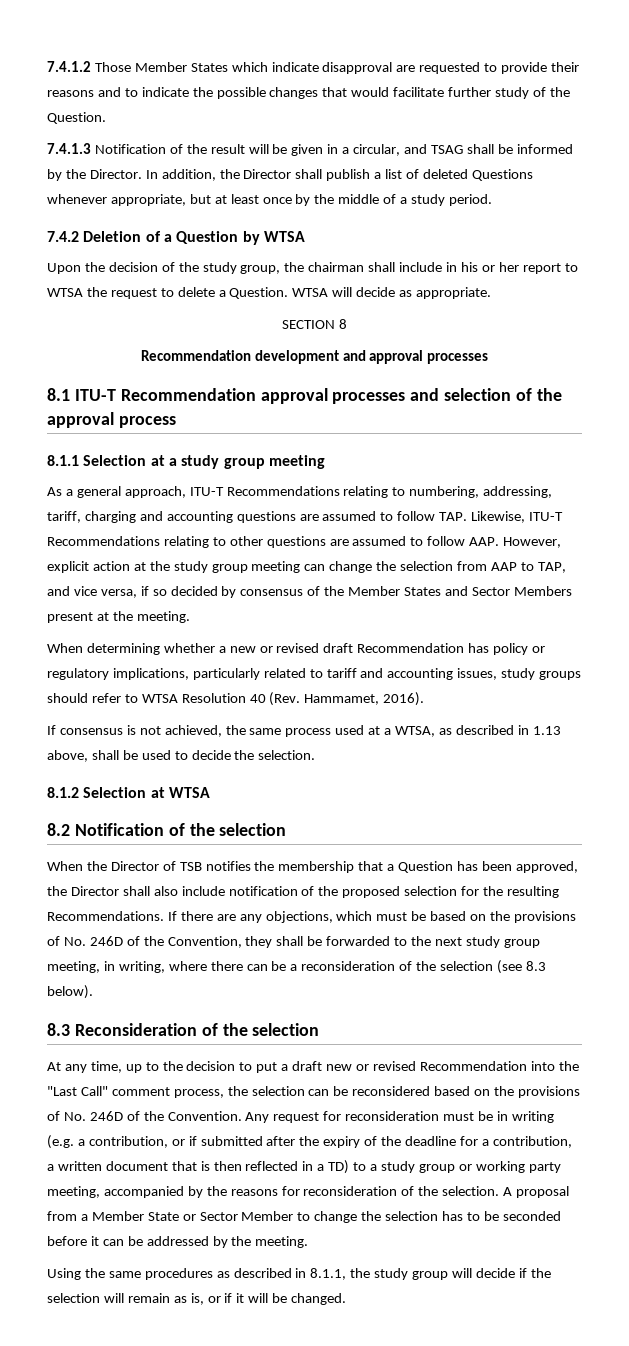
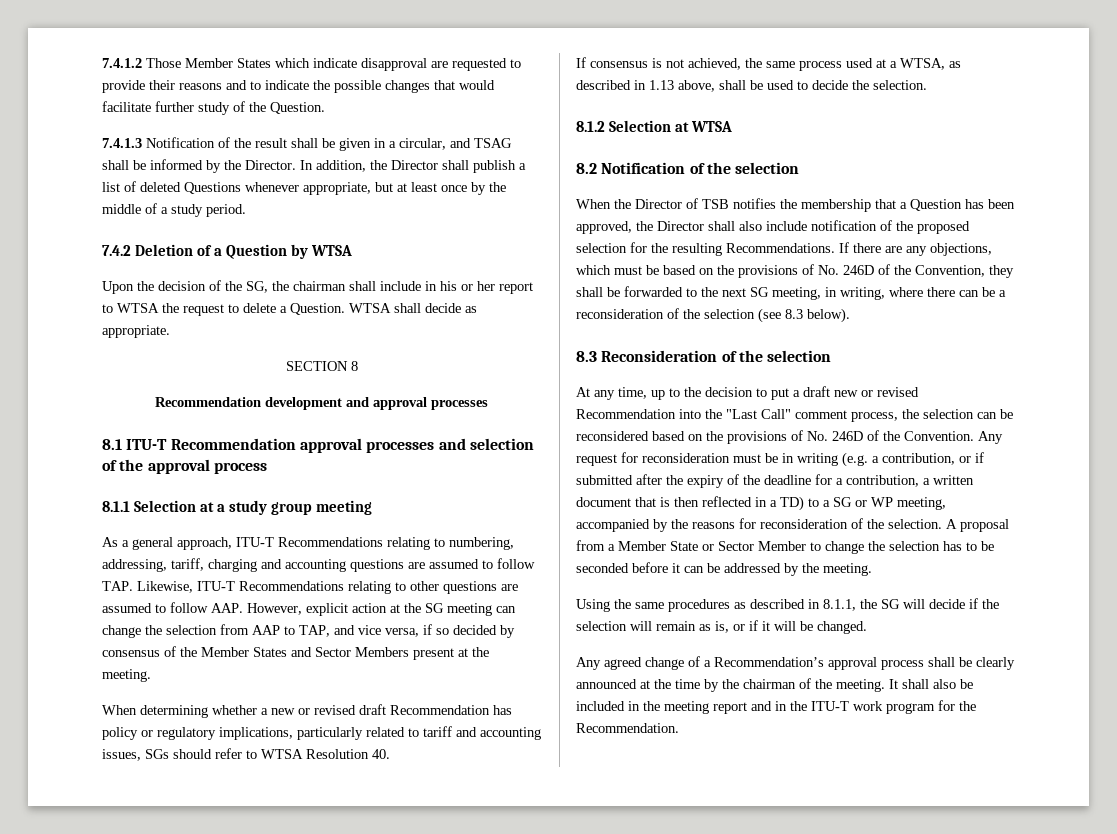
- 7.4.1.3 Notification of the result will be given in a circular, and TSAG shall be informed by the Director.
+ 7.4.1.3 Notification of the result shall be given in a circular, and TSAG shall be informed by the Director.
- Upon the decision of the study group, the chairman shall include in his or her report to WTSA the request to delete a Question.
+ Upon the decision of the SG, the chairman shall include in his or her report to WTSA the request to delete a Question.
- WTSA will decide as appropriate.
+ WTSA shall decide as appropriate.
- As a general approach, ITU-T Recommendations relating to numbering, addressing, tariff, charging and accounting questions are assumed to follow TAP. Likewise, ITU-T Recommendations relating to other questions are assumed to follow AAP. However, explicit action at the study group meeting can change the selection from AAP to TAP, and vice versa, if so decided by consensus of the Member States and Sector Members present at the meeting.
+ As a general approach, ITU-T Recommendations relating to numbering, addressing, tariff, charging and accounting questions are assumed to follow TAP. Likewise, ITU-T Recommendations relating to other questions are assumed to follow AAP. However, explicit action at the SG meeting can change the selection from AAP to TAP, and vice versa, if so decided by consensus of the Member States and Sector Members present at the meeting.
- When determining whether a new or revised draft Recommendation has policy or regulatory implications, particularly related to tariff and accounting issues, study groups should refer to WTSA Resolution 40 (Rev. Hammamet, 2016).
+ When determining whether a new or revised draft Recommendation has policy or regulatory implications, particularly related to tariff and accounting issues, SGs should refer to WTSA Resolution 40.
- If there are any objections, which must be based on the provisions of No. 246D of the Convention, they shall be forwarded to the next study group meeting, in writing, where there can be a reconsideration of the selection (see 8.3 below).
+ If there are any objections, which must be based on the provisions of No. 246D of the Convention, they shall be forwarded to the next SG meeting, in writing, where there can be a reconsideration of the selection (see 8.3 below).
- Any request for reconsideration must be in writing (e.g. a contribution, or if submitted after the expiry of the deadline for a contribution, a written document that is then reflected in a TD) to a study group or working party meeting, accompanied by the reasons for reconsideration of the selection.
+ Any request for reconsideration must be in writing (e.g. a contribution, or if submitted after the expiry of the deadline for a contribution, a written document that is then reflected in a TD) to a SG or WP meeting, accompanied by the reasons for reconsideration of the selection.
- Using the same procedures as described in 8.1.1, the study group will decide if the selection will remain as is, or if it will be changed.
+ Using the same procedures as described in 8.1.1, the SG will decide if the selection will remain as is, or if it will be changed.
+ Any agreed change of a Recommendation’s approval process shall be clearly announced at the time by the chairman of the meeting. It shall also be included in the meeting report and in the ITU-T work program for the Recommendation.

